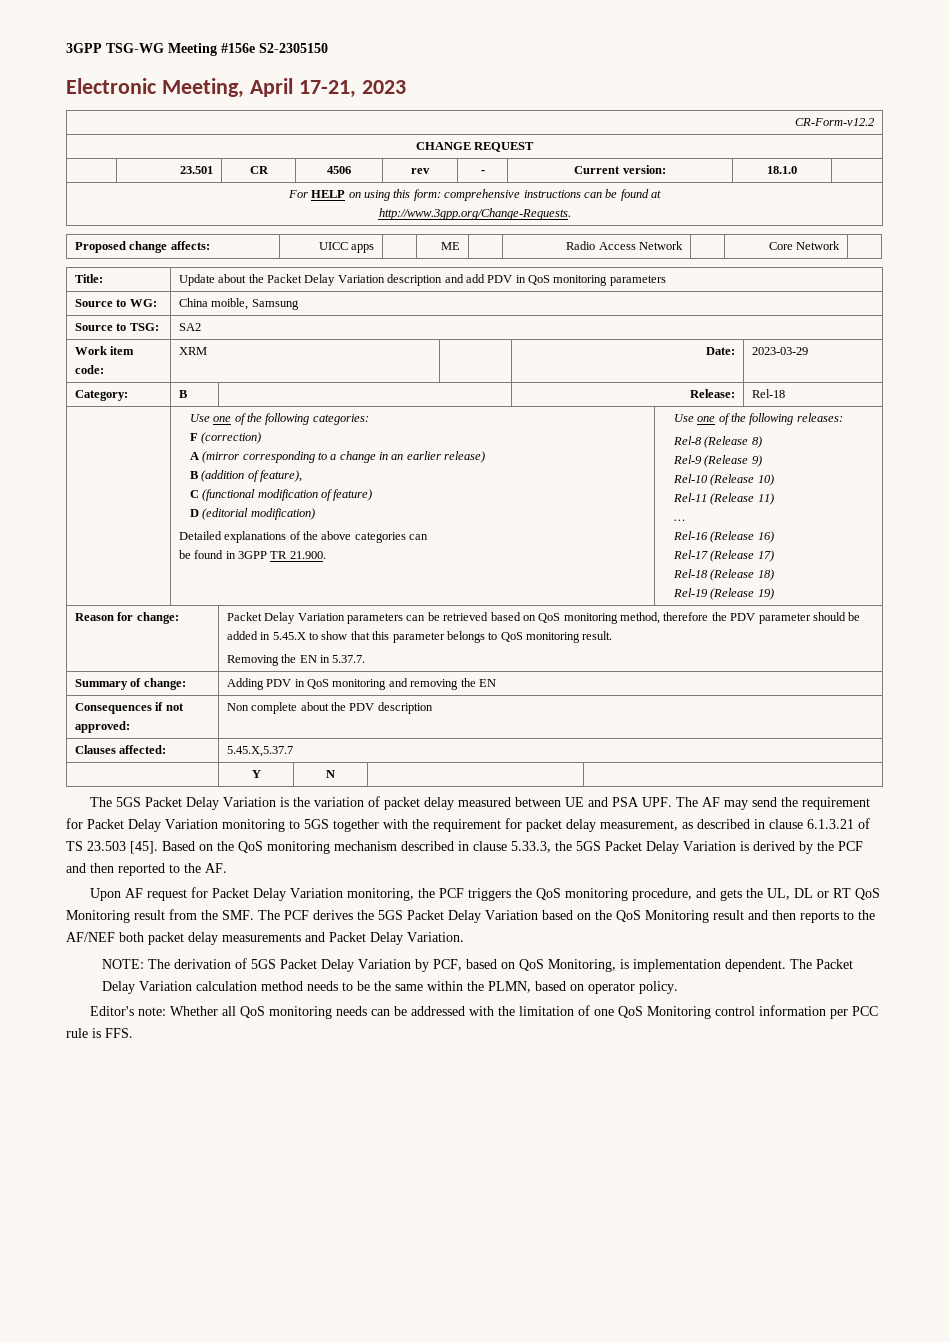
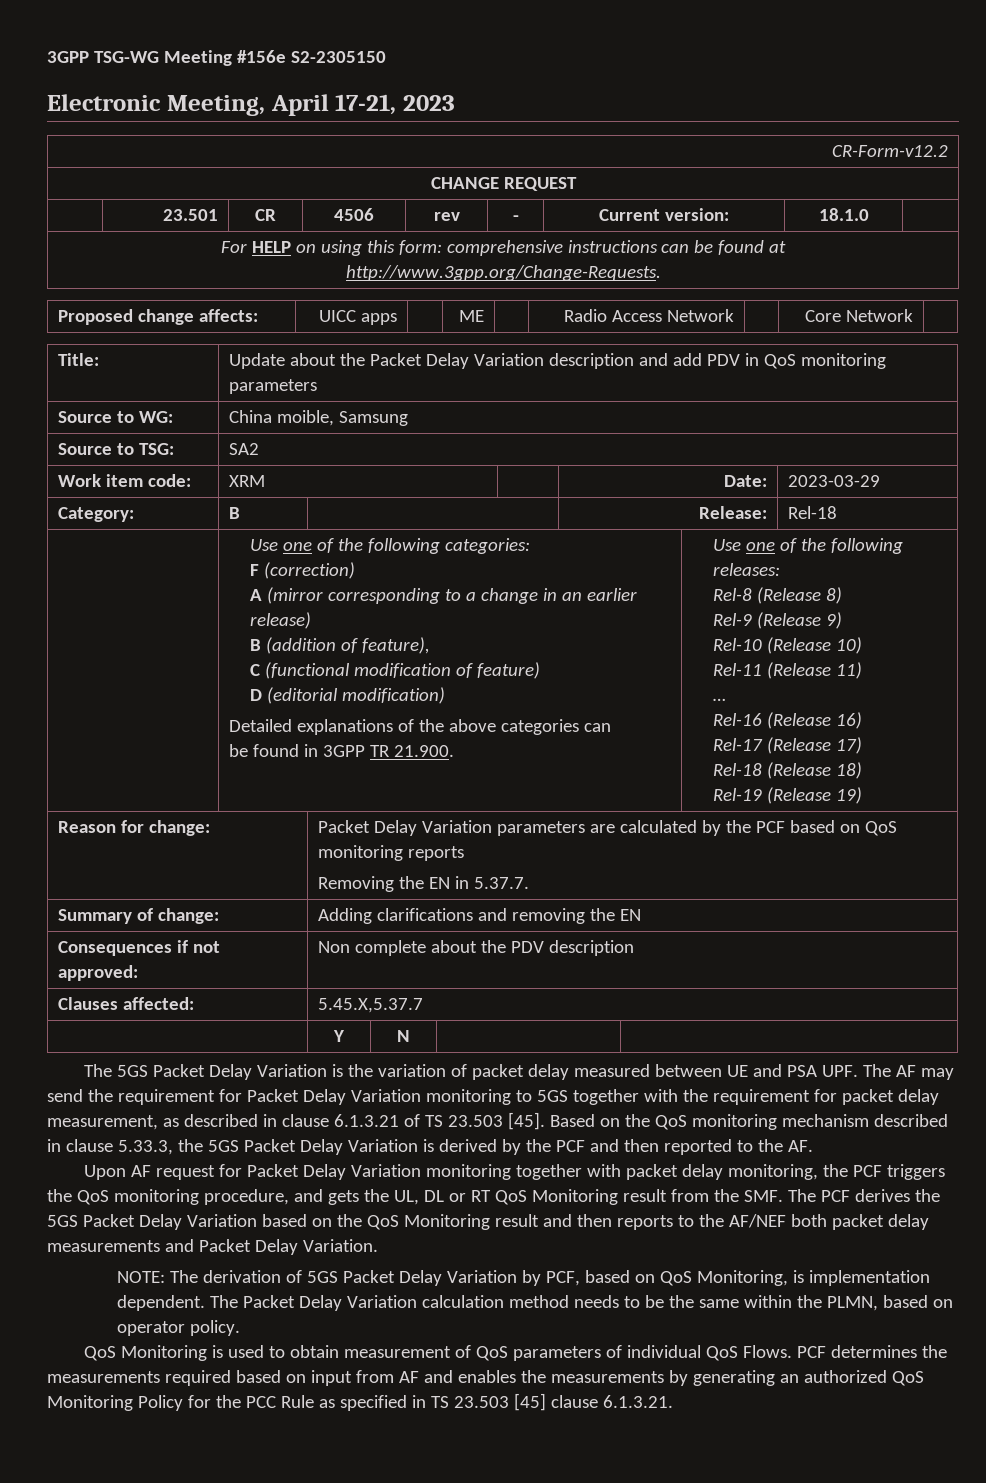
- Reason for change: | Packet Delay Variation parameters can be retrieved based on QoS monitoring method, therefore the PDV parameter should be added in 5.45.X to show that this parameter belongs to QoS monitoring result.
+ Reason for change: | Packet Delay Variation parameters are calculated by the PCF based on QoS monitoring reports
- Summary of change: | Adding PDV in QoS monitoring and removing the EN
+ Summary of change: | Adding clarifications and removing the EN
- Upon AF request for Packet Delay Variation monitoring, the PCF triggers the QoS monitoring procedure, and gets the UL, DL or RT QoS Monitoring result from the SMF. The PCF derives the 5GS Packet Delay Variation based on the QoS Monitoring result and then reports to the AF/NEF both packet delay measurements and Packet Delay Variation.
+ Upon AF request for Packet Delay Variation monitoring together with packet delay monitoring, the PCF triggers the QoS monitoring procedure, and gets the UL, DL or RT QoS Monitoring result from the SMF. The PCF derives the 5GS Packet Delay Variation based on the QoS Monitoring result and then reports to the AF/NEF both packet delay measurements and Packet Delay Variation.
- Editor's note: Whether all QoS monitoring needs can be addressed with the limitation of one QoS Monitoring control information per PCC rule is FFS.
+ QoS Monitoring is used to obtain measurement of QoS parameters of individual QoS Flows. PCF determines the measurements required based on input from AF and enables the measurements by generating an authorized QoS Monitoring Policy for the PCC Rule as specified in TS 23.503 [45] clause 6.1.3.21.

